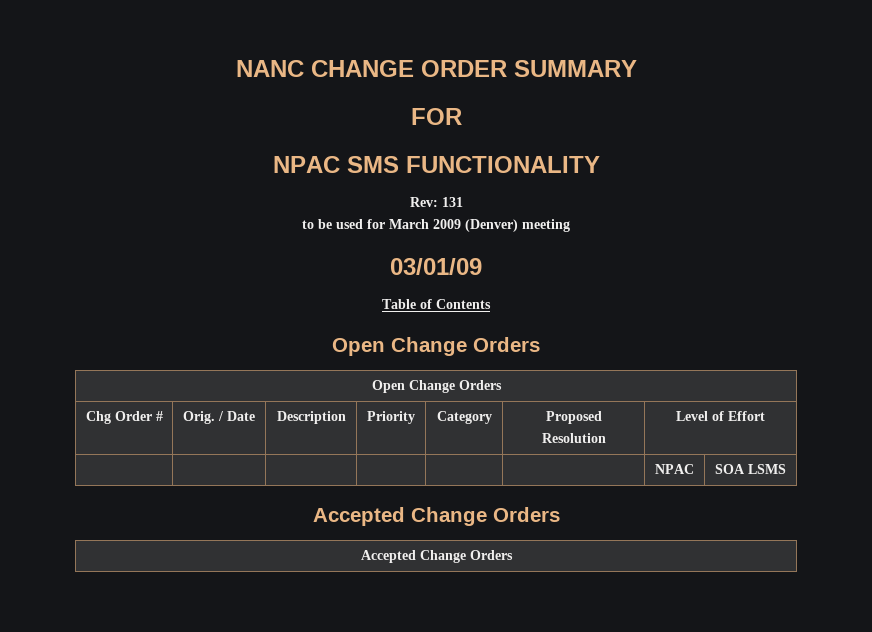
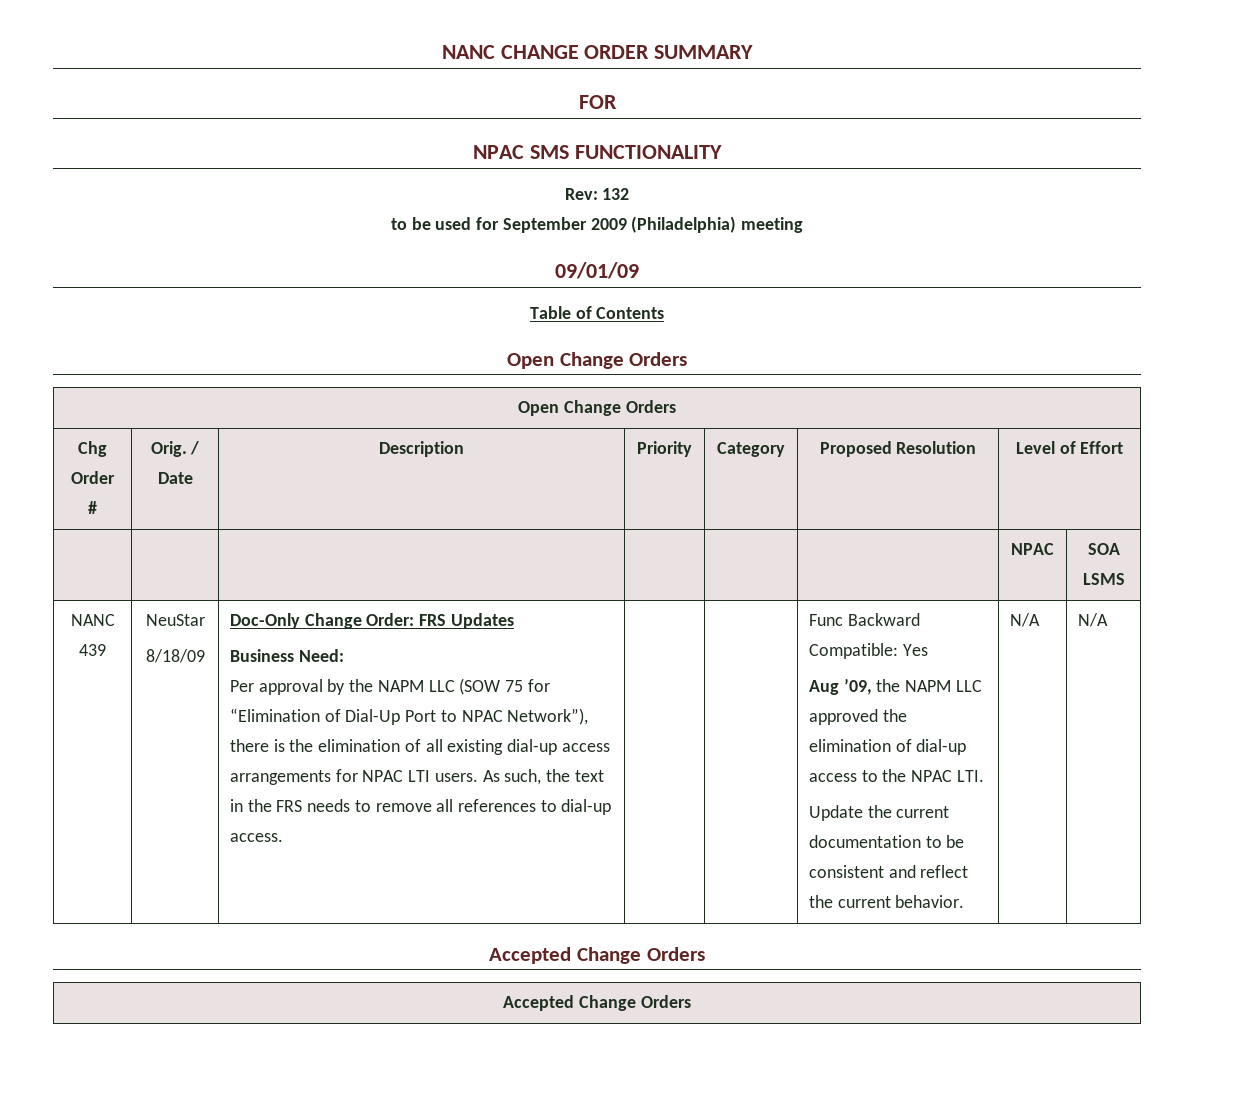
- Rev: 131
+ Rev: 132
- to be used for March 2009 (Denver) meeting
+ to be used for September 2009 (Philadelphia) meeting
- 03/01/09
+ 09/01/09
+ NANC 439 | NeuStar
+ 8/18/09 | Doc-Only Change Order: FRS Updates
+ Business Need:
+ Per approval by the NAPM LLC (SOW 75 for “Elimination of Dial-Up Port to NPAC Network”), there is the elimination of all existing dial-up access arrangements for NPAC LTI users. As such, the text in the FRS needs to remove all references to dial-up access. | | | Func Backward Compatible: Yes
+ Aug ’09, the NAPM LLC approved the elimination of dial-up access to the NPAC LTI.
+ Update the current documentation to be consistent and reflect the current behavior. | N/A | N/A

